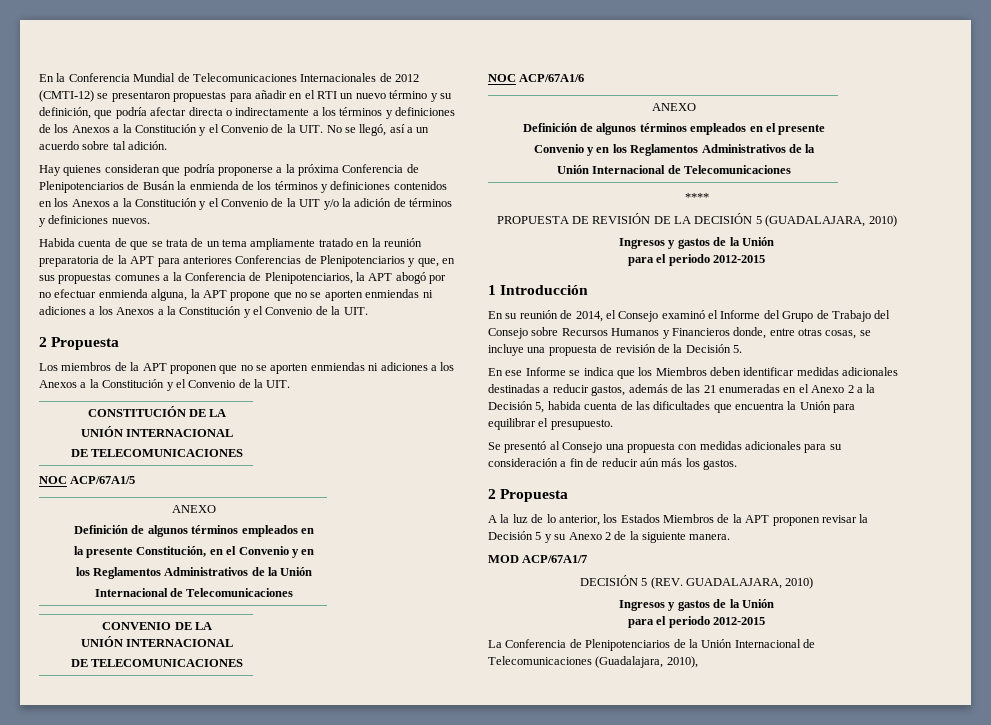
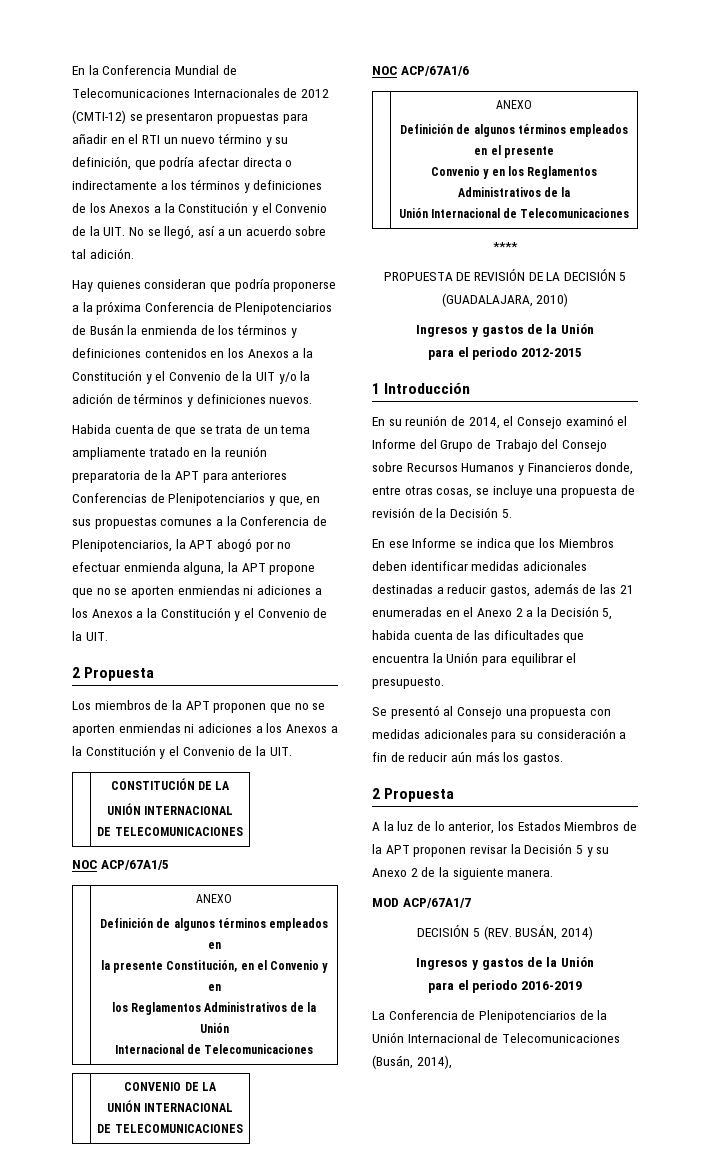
- DECISIÓN 5 (REV. GUADALAJARA, 2010)
+ DECISIÓN 5 (REV. BUSÁN, 2014)
  Ingresos y gastos de la Unión
- para el periodo 2012-2015
+ para el periodo 2016-2019
- La Conferencia de Plenipotenciarios de la Unión Internacional de Telecomunicaciones (Guadalajara, 2010),
+ La Conferencia de Plenipotenciarios de la Unión Internacional de Telecomunicaciones (Busán, 2014),

